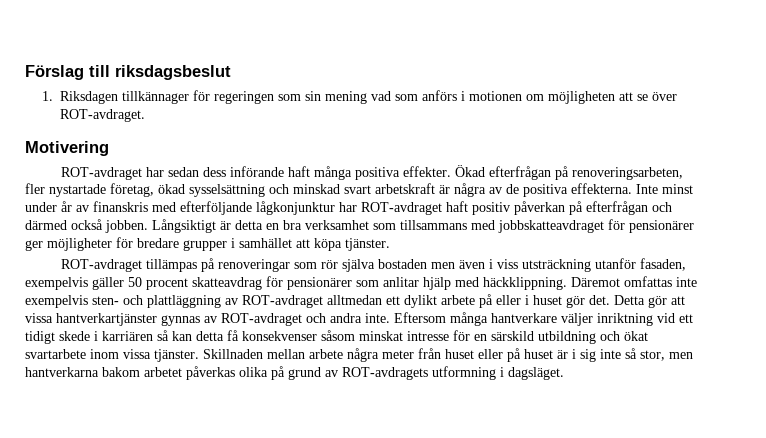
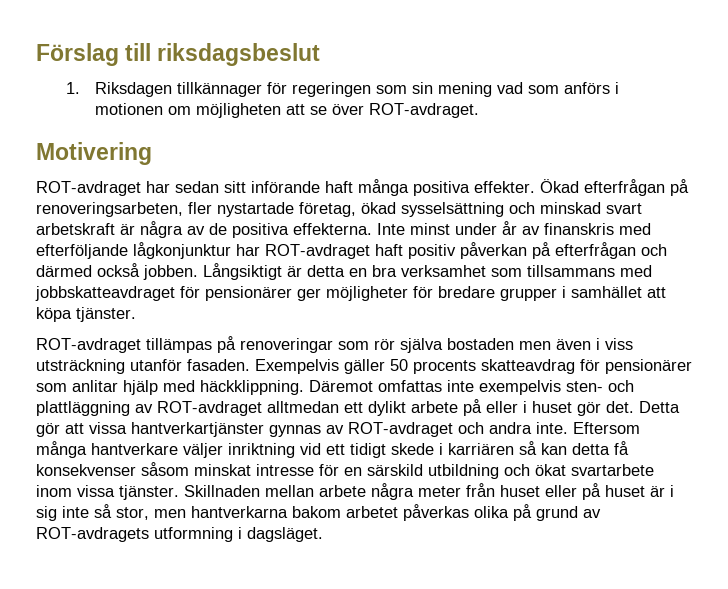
- ROT-avdraget har sedan dess införande haft många positiva effekter.
+ ROT-avdraget har sedan sitt införande haft många positiva effekter.
- ROT-avdraget tillämpas på renoveringar som rör själva bostaden men även i viss utsträckning utanför fasaden, exempelvis gäller 50 procent skatteavdrag för pensionärer som anlitar hjälp med häckklippning.
+ ROT-avdraget tillämpas på renoveringar som rör själva bostaden men även i viss utsträckning utanför fasaden. Exempelvis gäller 50 procents skatteavdrag för pensionärer som anlitar hjälp med häckklippning.

